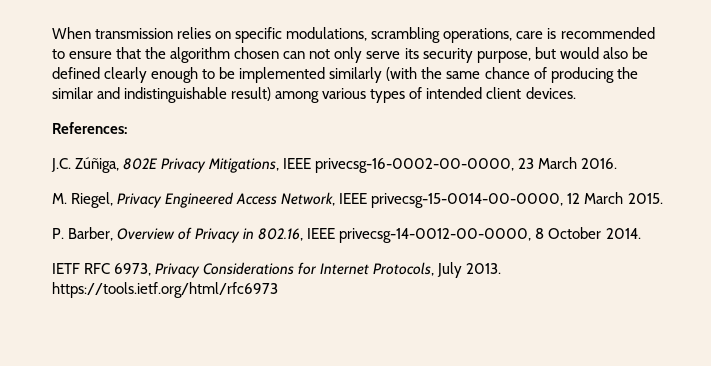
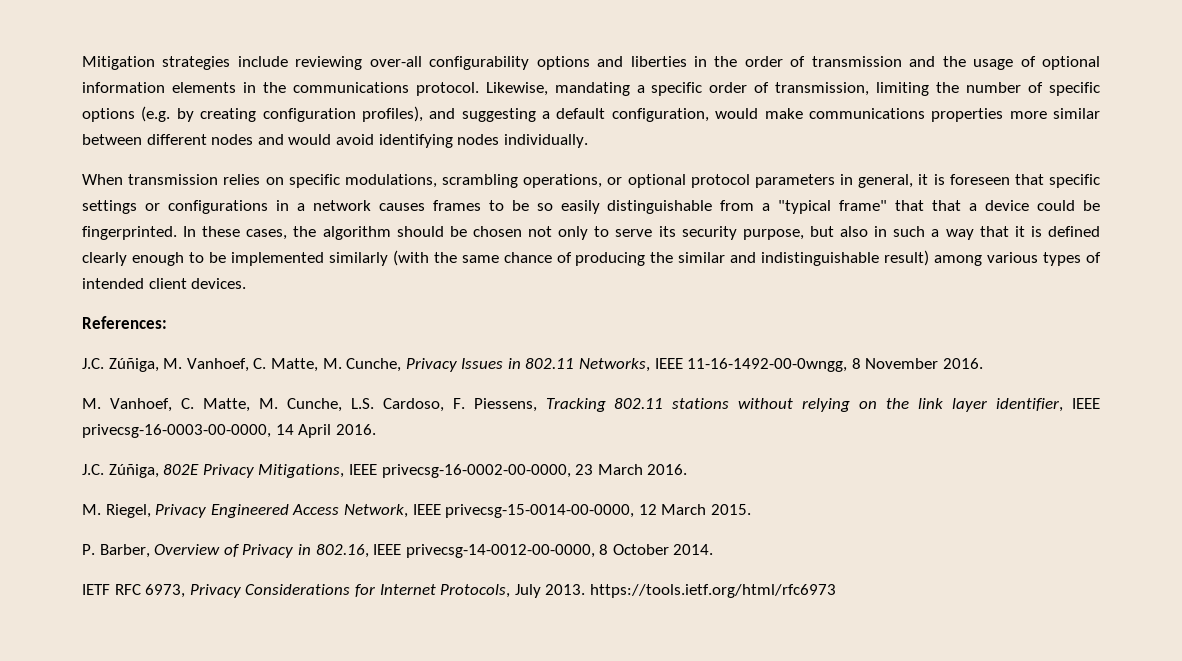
+ Mitigation strategies include reviewing over-all configurability options and liberties in the order of transmission and the usage of optional information elements in the communications protocol. Likewise, mandating a specific order of transmission, limiting the number of specific options (e.g. by creating configuration profiles), and suggesting a default configuration, would make communications properties more similar between different nodes and would avoid identifying nodes individually.
- When transmission relies on specific modulations, scrambling operations, care is recommended to ensure that the algorithm chosen can not only serve its security purpose, but would also be defined clearly enough to be implemented similarly (with the same chance of producing the similar and indistinguishable result) among various types of intended client devices.
+ When transmission relies on specific modulations, scrambling operations, or optional protocol parameters in general, it is foreseen that specific settings or configurations in a network causes frames to be so easily distinguishable from a "typical frame" that that a device could be fingerprinted. In these cases, the algorithm should be chosen not only to serve its security purpose, but also in such a way that it is defined clearly enough to be implemented similarly (with the same chance of producing the similar and indistinguishable result) among various types of intended client devices.
+ J.C. Zúñiga, M. Vanhoef, C. Matte, M. Cunche, Privacy Issues in 802.11 Networks, IEEE 11-16-1492-00-0wngg, 8 November 2016.
+ M. Vanhoef, C. Matte, M. Cunche, L.S. Cardoso, F. Piessens, Tracking 802.11 stations without relying on the link layer identifier, IEEE privecsg-16-0003-00-0000, 14 April 2016.

